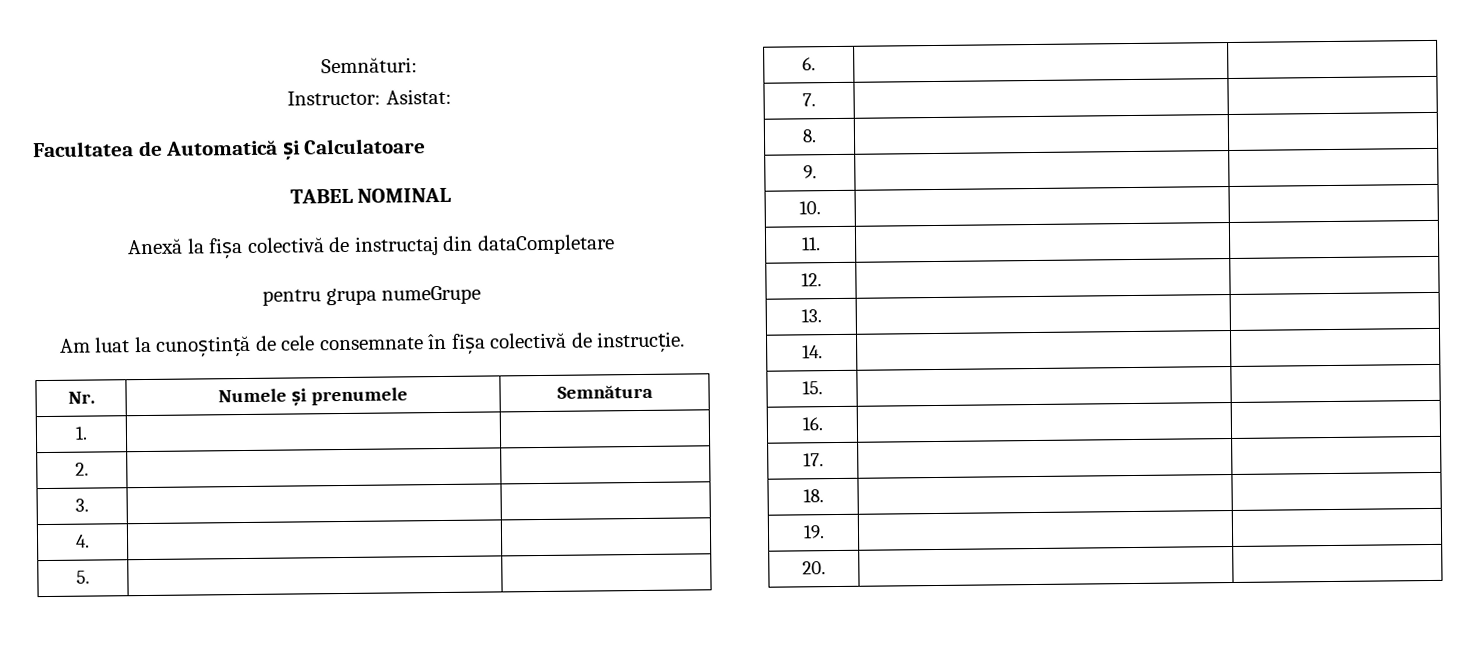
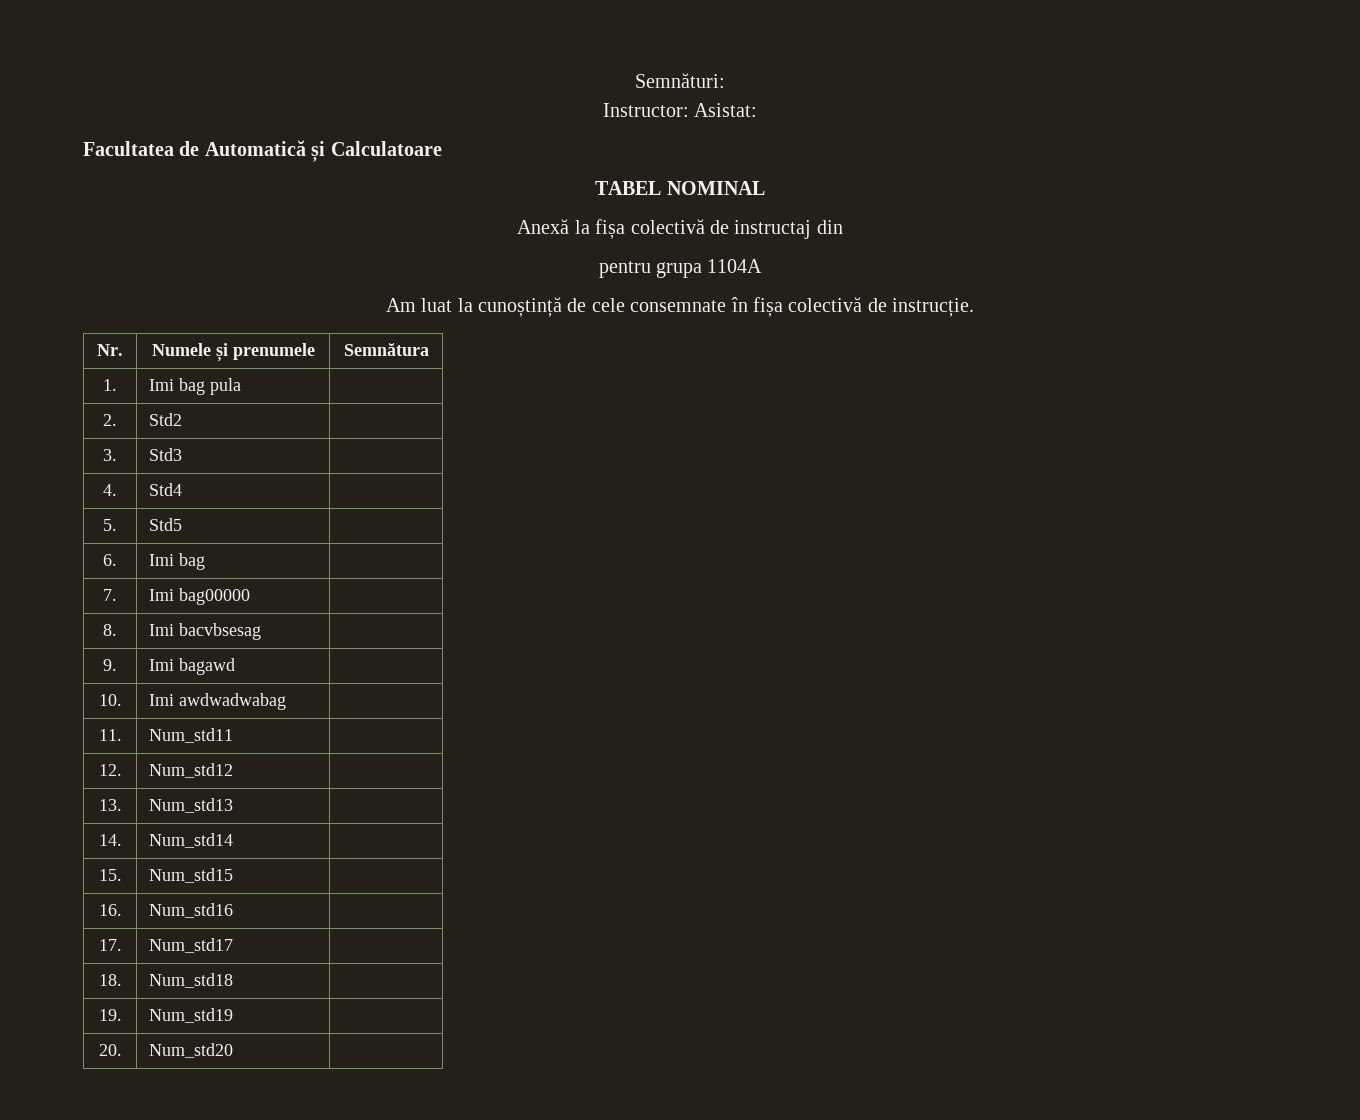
- Anexă la fișa colectivă de instructaj din dataCompletare
+ Anexă la fișa colectivă de instructaj din
- pentru grupa numeGrupe
+ pentru grupa 1104A
- 1. | |
+ 1. | Imi bag pula |
- 2. | |
+ 2. | Std2 |
- 3. | |
+ 3. | Std3 |
- 4. | |
+ 4. | Std4 |
- 5. | |
+ 5. | Std5 |
- 6. | |
+ 6. | Imi bag |
- 7. | |
+ 7. | Imi bag00000 |
- 8. | |
+ 8. | Imi bacvbsesag |
- 9. | |
+ 9. | Imi bagawd |
- 10. | |
+ 10. | Imi awdwadwabag |
- 11. | |
+ 11. | Num_std11 |
- 12. | |
+ 12. | Num_std12 |
- 13. | |
+ 13. | Num_std13 |
- 14. | |
+ 14. | Num_std14 |
- 15. | |
+ 15. | Num_std15 |
- 16. | |
+ 16. | Num_std16 |
- 17. | |
+ 17. | Num_std17 |
- 18. | |
+ 18. | Num_std18 |
- 19. | |
+ 19. | Num_std19 |
- 20. | |
+ 20. | Num_std20 |

